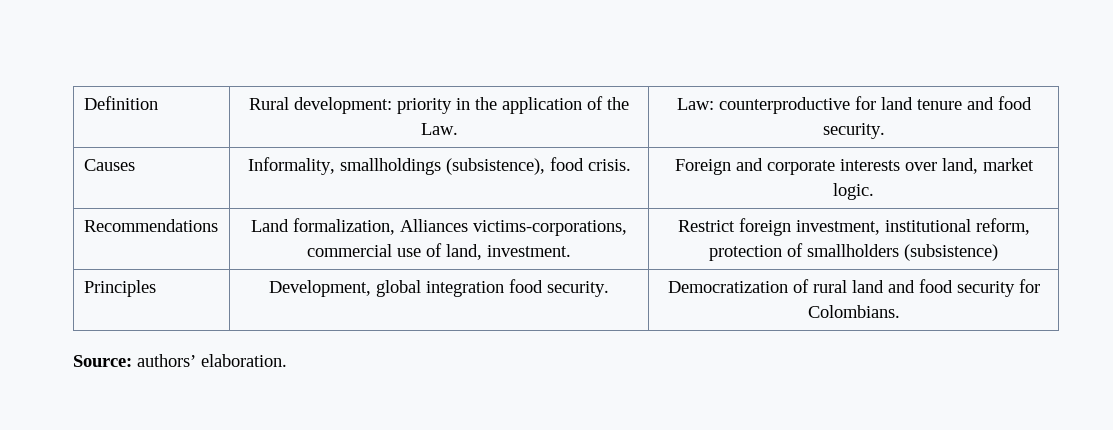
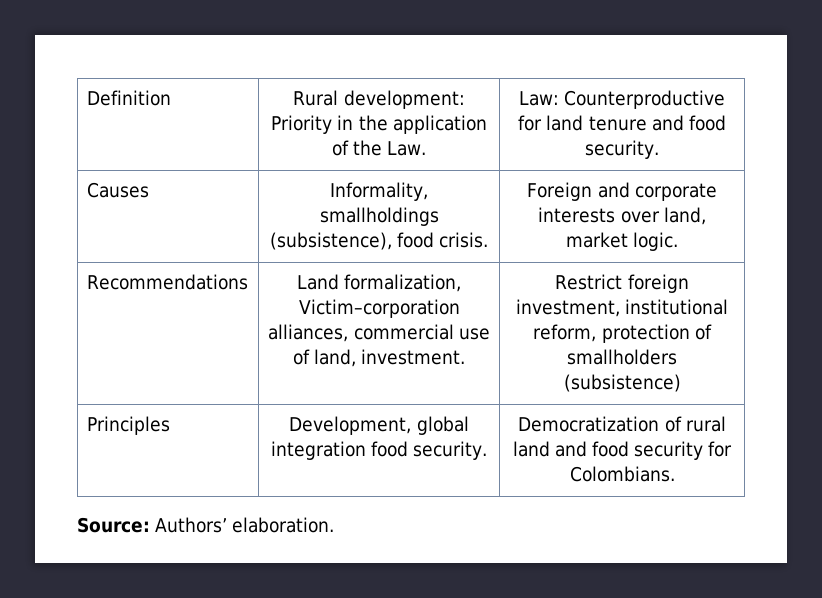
- Definition | Rural development: priority in the application of the Law. | Law: counterproductive for land tenure and food security.
+ Definition | Rural development: Priority in the application of the Law. | Law: Counterproductive for land tenure and food security.
- Recommendations | Land formalization, Alliances victims-corporations, commercial use of land, investment. | Restrict foreign investment, institutional reform, protection of smallholders (subsistence)
+ Recommendations | Land formalization, Victim–corporation alliances, commercial use of land, investment. | Restrict foreign investment, institutional reform, protection of smallholders (subsistence)
- Source: authors’ elaboration.
+ Source: Authors’ elaboration.

